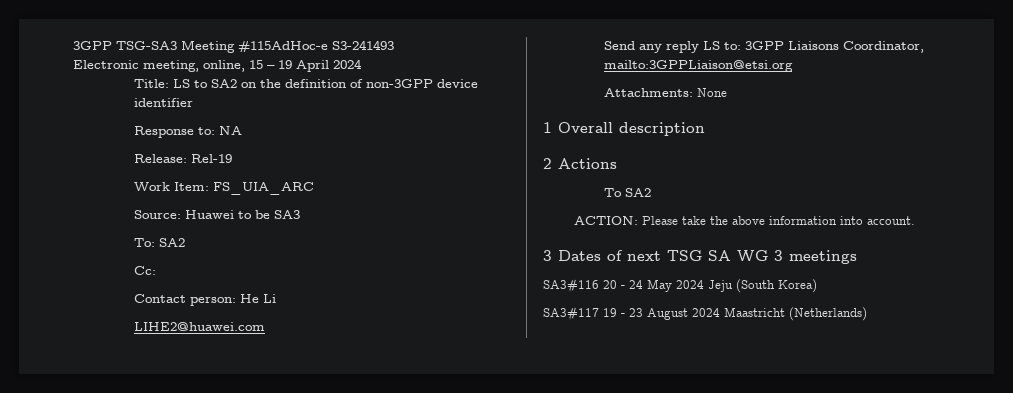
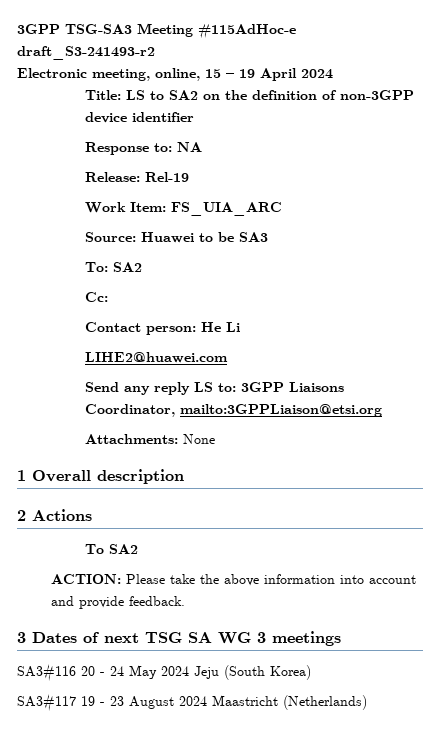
- 3GPP TSG-SA3 Meeting #115AdHoc-e S3-241493
+ 3GPP TSG-SA3 Meeting #115AdHoc-e draft_S3-241493-r2
- ACTION: Please take the above information into account.
+ ACTION: Please take the above information into account and provide feedback.

